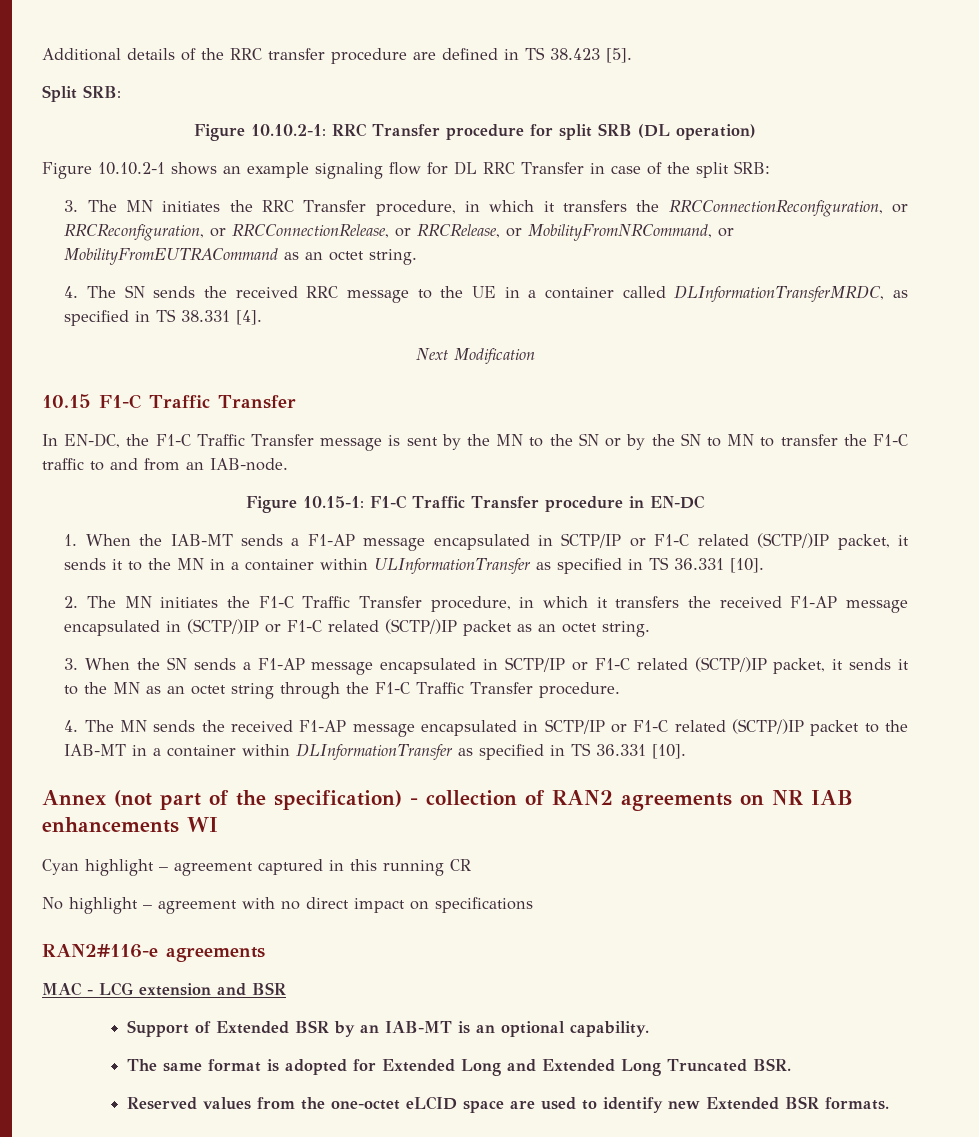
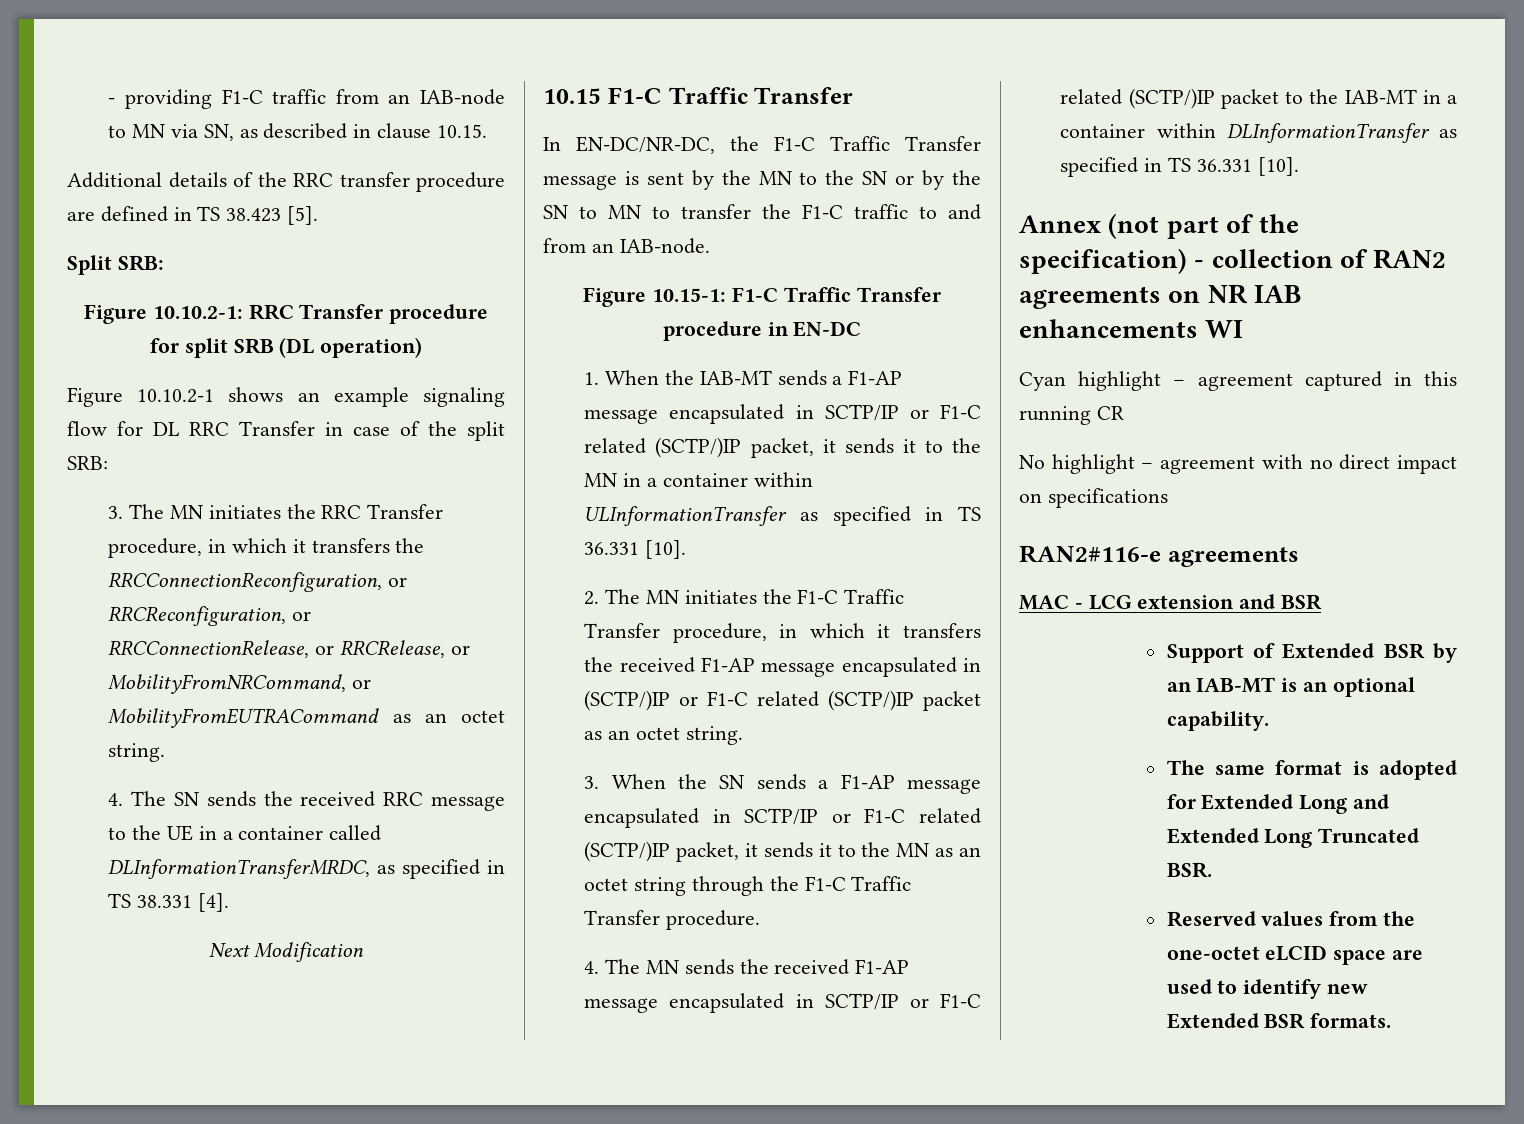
+ - providing F1-C traffic from an IAB-node to MN via SN, as described in clause 10.15.
- In EN-DC, the F1-C Traffic Transfer message is sent by the MN to the SN or by the SN to MN to transfer the F1-C traffic to and from an IAB-node.
+ In EN-DC/NR-DC, the F1-C Traffic Transfer message is sent by the MN to the SN or by the SN to MN to transfer the F1-C traffic to and from an IAB-node.

